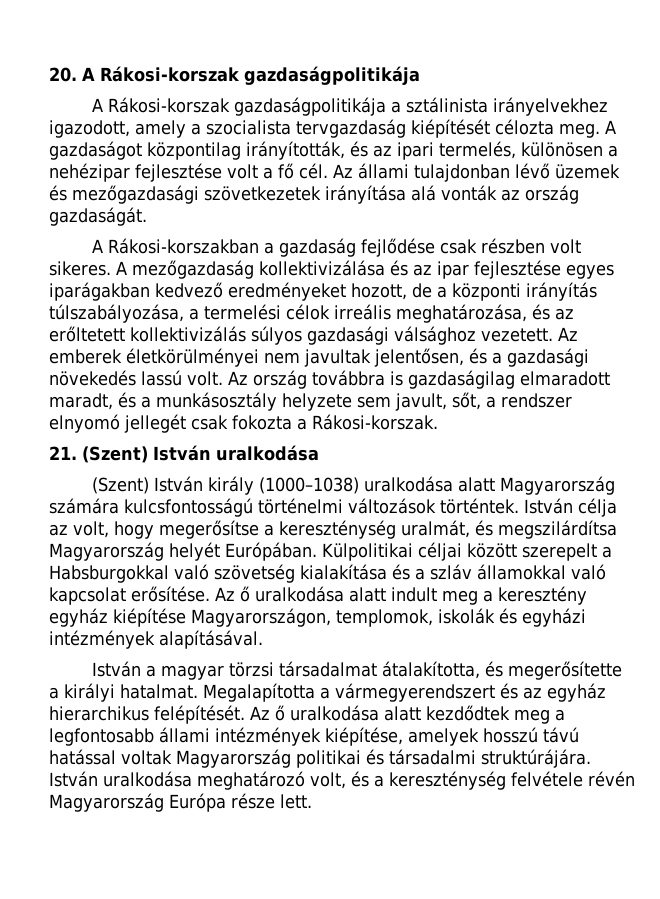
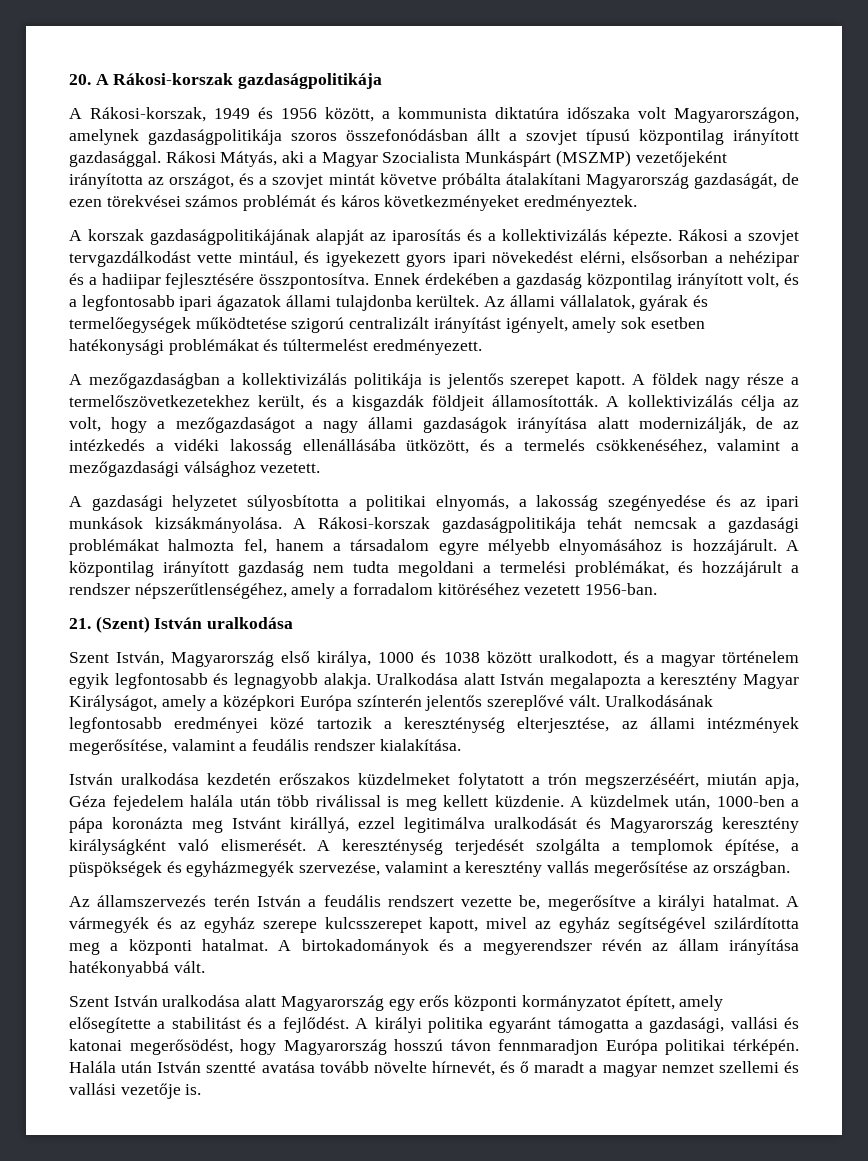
- A Rákosi-korszak gazdaságpolitikája a sztálinista irányelvekhez igazodott, amely a szocialista tervgazdaság kiépítését célozta meg. A gazdaságot központilag irányították, és az ipari termelés, különösen a nehézipar fejlesztése volt a fő cél. Az állami tulajdonban lévő üzemek és mezőgazdasági szövetkezetek irányítása alá vonták az ország gazdaságát.
- A Rákosi-korszakban a gazdaság fejlődése csak részben volt sikeres. A mezőgazdaság kollektivizálása és az ipar fejlesztése egyes iparágakban kedvező eredményeket hozott, de a központi irányítás túlszabályozása, a termelési célok irreális meghatározása, és az erőltetett kollektivizálás súlyos gazdasági válsághoz vezetett. Az emberek életkörülményei nem javultak jelentősen, és a gazdasági növekedés lassú volt. Az ország továbbra is gazdaságilag elmaradott maradt, és a munkásosztály helyzete sem javult, sőt, a rendszer elnyomó jellegét csak fokozta a Rákosi-korszak.
+ A Rákosi-korszak, 1949 és 1956 között, a kommunista diktatúra időszaka volt Magyarországon, amelynek gazdaságpolitikája szoros összefonódásban állt a szovjet típusú központilag irányított gazdasággal. Rákosi Mátyás, aki a Magyar Szocialista Munkáspárt (MSZMP) vezetőjeként irányította az országot, és a szovjet mintát követve próbálta átalakítani Magyarország gazdaságát, de ezen törekvései számos problémát és káros következményeket eredményeztek.
+ A korszak gazdaságpolitikájának alapját az iparosítás és a kollektivizálás képezte. Rákosi a szovjet tervgazdálkodást vette mintául, és igyekezett gyors ipari növekedést elérni, elsősorban a nehézipar és a hadiipar fejlesztésére összpontosítva. Ennek érdekében a gazdaság központilag irányított volt, és a legfontosabb ipari ágazatok állami tulajdonba kerültek. Az állami vállalatok, gyárak és termelőegységek működtetése szigorú centralizált irányítást igényelt, amely sok esetben hatékonysági problémákat és túltermelést eredményezett.
+ A mezőgazdaságban a kollektivizálás politikája is jelentős szerepet kapott. A földek nagy része a termelőszövetkezetekhez került, és a kisgazdák földjeit államosították. A kollektivizálás célja az volt, hogy a mezőgazdaságot a nagy állami gazdaságok irányítása alatt modernizálják, de az intézkedés a vidéki lakosság ellenállásába ütközött, és a termelés csökkenéséhez, valamint a mezőgazdasági válsághoz vezetett.
+ A gazdasági helyzetet súlyosbította a politikai elnyomás, a lakosság szegényedése és az ipari munkások kizsákmányolása. A Rákosi-korszak gazdaságpolitikája tehát nemcsak a gazdasági problémákat halmozta fel, hanem a társadalom egyre mélyebb elnyomásához is hozzájárult. A központilag irányított gazdaság nem tudta megoldani a termelési problémákat, és hozzájárult a rendszer népszerűtlenségéhez, amely a forradalom kitöréséhez vezetett 1956-ban.
  21. (Szent) István uralkodása
- (Szent) István király (1000–1038) uralkodása alatt Magyarország számára kulcsfontosságú történelmi változások történtek. István célja az volt, hogy megerősítse a kereszténység uralmát, és megszilárdítsa Magyarország helyét Európában. Külpolitikai céljai között szerepelt a Habsburgokkal való szövetség kialakítása és a szláv államokkal való kapcsolat erősítése. Az ő uralkodása alatt indult meg a keresztény egyház kiépítése Magyarországon, templomok, iskolák és egyházi intézmények alapításával.
- István a magyar törzsi társadalmat átalakította, és megerősítette a királyi hatalmat. Megalapította a vármegyerendszert és az egyház hierarchikus felépítését. Az ő uralkodása alatt kezdődtek meg a legfontosabb állami intézmények kiépítése, amelyek hosszú távú hatással voltak Magyarország politikai és társadalmi struktúrájára. István uralkodása meghatározó volt, és a kereszténység felvétele révén Magyarország Európa része lett.
+ Szent István, Magyarország első királya, 1000 és 1038 között uralkodott, és a magyar történelem egyik legfontosabb és legnagyobb alakja. Uralkodása alatt István megalapozta a keresztény Magyar Királyságot, amely a középkori Európa színterén jelentős szereplővé vált. Uralkodásának legfontosabb eredményei közé tartozik a kereszténység elterjesztése, az állami intézmények megerősítése, valamint a feudális rendszer kialakítása.
+ István uralkodása kezdetén erőszakos küzdelmeket folytatott a trón megszerzéséért, miután apja, Géza fejedelem halála után több riválissal is meg kellett küzdenie. A küzdelmek után, 1000-ben a pápa koronázta meg Istvánt királlyá, ezzel legitimálva uralkodását és Magyarország keresztény királyságként való elismerését. A kereszténység terjedését szolgálta a templomok építése, a püspökségek és egyházmegyék szervezése, valamint a keresztény vallás megerősítése az országban.
+ Az államszervezés terén István a feudális rendszert vezette be, megerősítve a királyi hatalmat. A vármegyék és az egyház szerepe kulcsszerepet kapott, mivel az egyház segítségével szilárdította meg a központi hatalmat. A birtokadományok és a megyerendszer révén az állam irányítása hatékonyabbá vált.
+ Szent István uralkodása alatt Magyarország egy erős központi kormányzatot épített, amely elősegítette a stabilitást és a fejlődést. A királyi politika egyaránt támogatta a gazdasági, vallási és katonai megerősödést, hogy Magyarország hosszú távon fennmaradjon Európa politikai térképén. Halála után István szentté avatása tovább növelte hírnevét, és ő maradt a magyar nemzet szellemi és vallási vezetője is.

